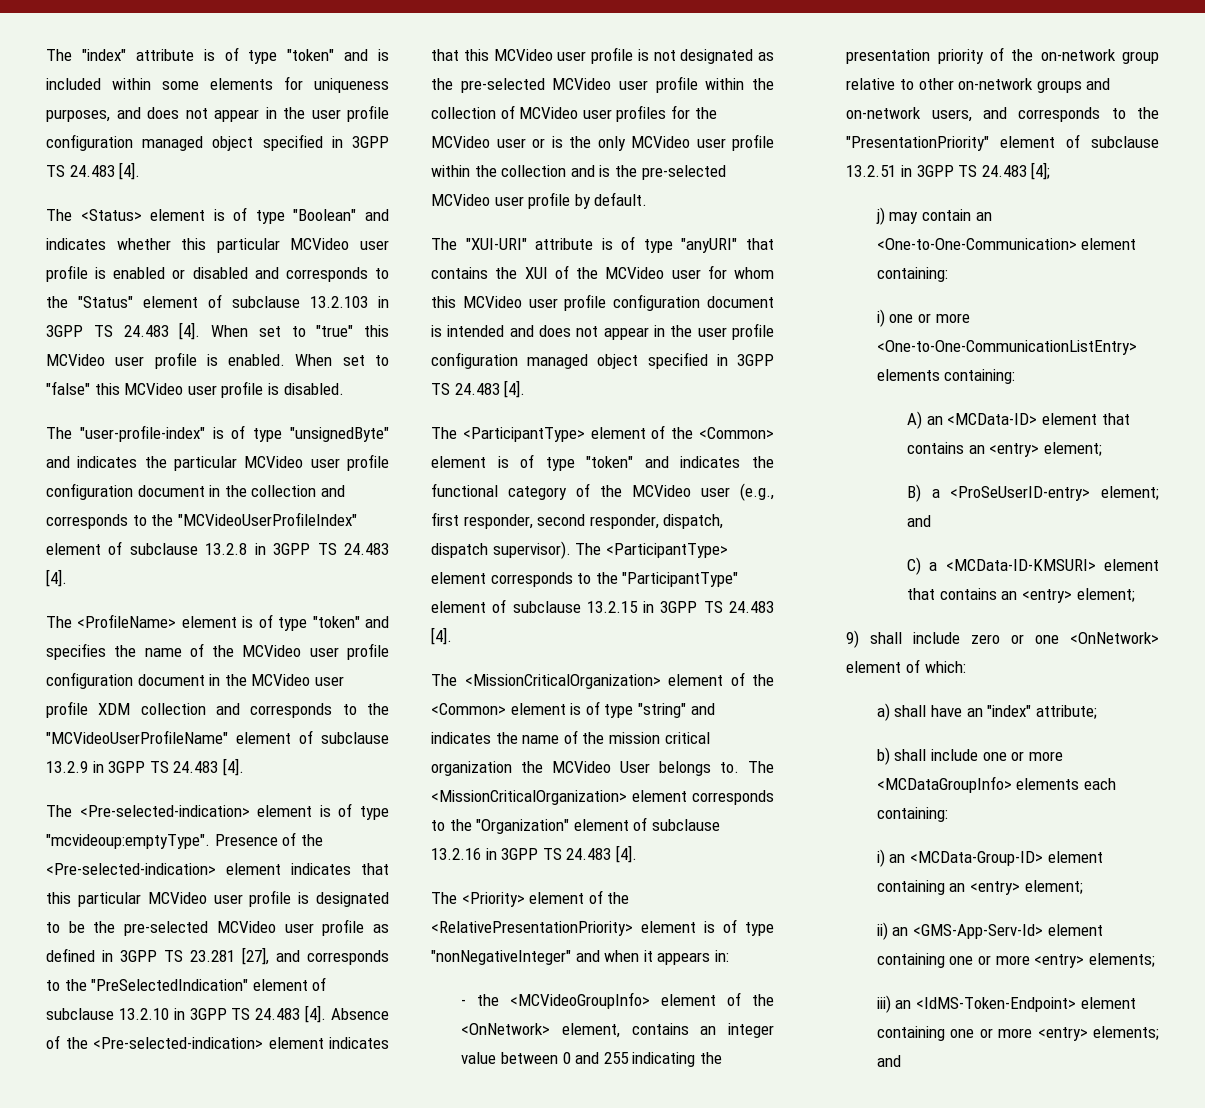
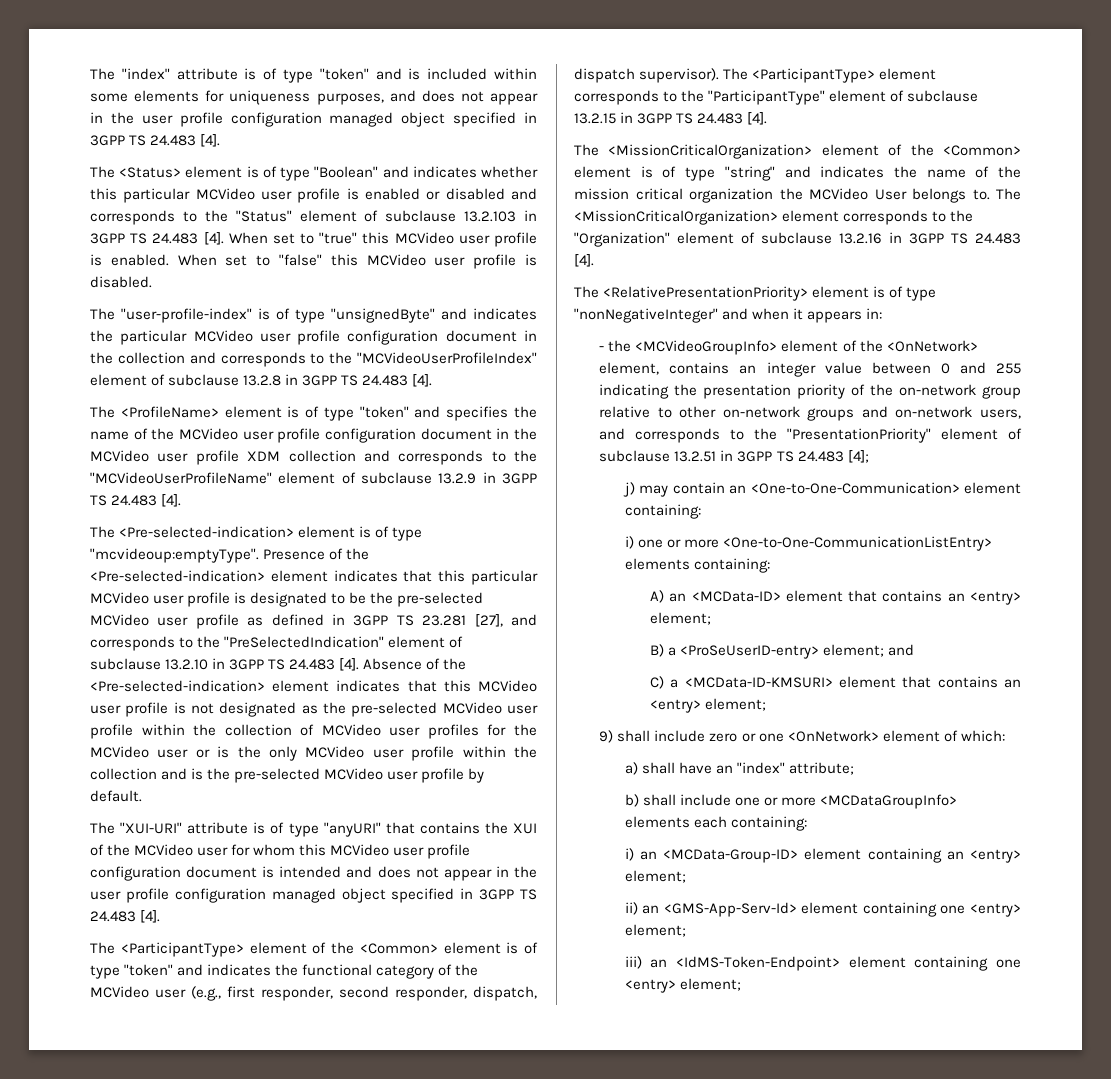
- The <Priority> element of the <RelativePresentationPriority> element is of type "nonNegativeInteger" and when it appears in:
+ The <RelativePresentationPriority> element is of type "nonNegativeInteger" and when it appears in:
- ii) an <GMS-App-Serv-Id> element containing one or more <entry> elements;
+ ii) an <GMS-App-Serv-Id> element containing one <entry> element;
- iii) an <IdMS-Token-Endpoint> element containing one or more <entry> elements; and
+ iii) an <IdMS-Token-Endpoint> element containing one <entry> element;

